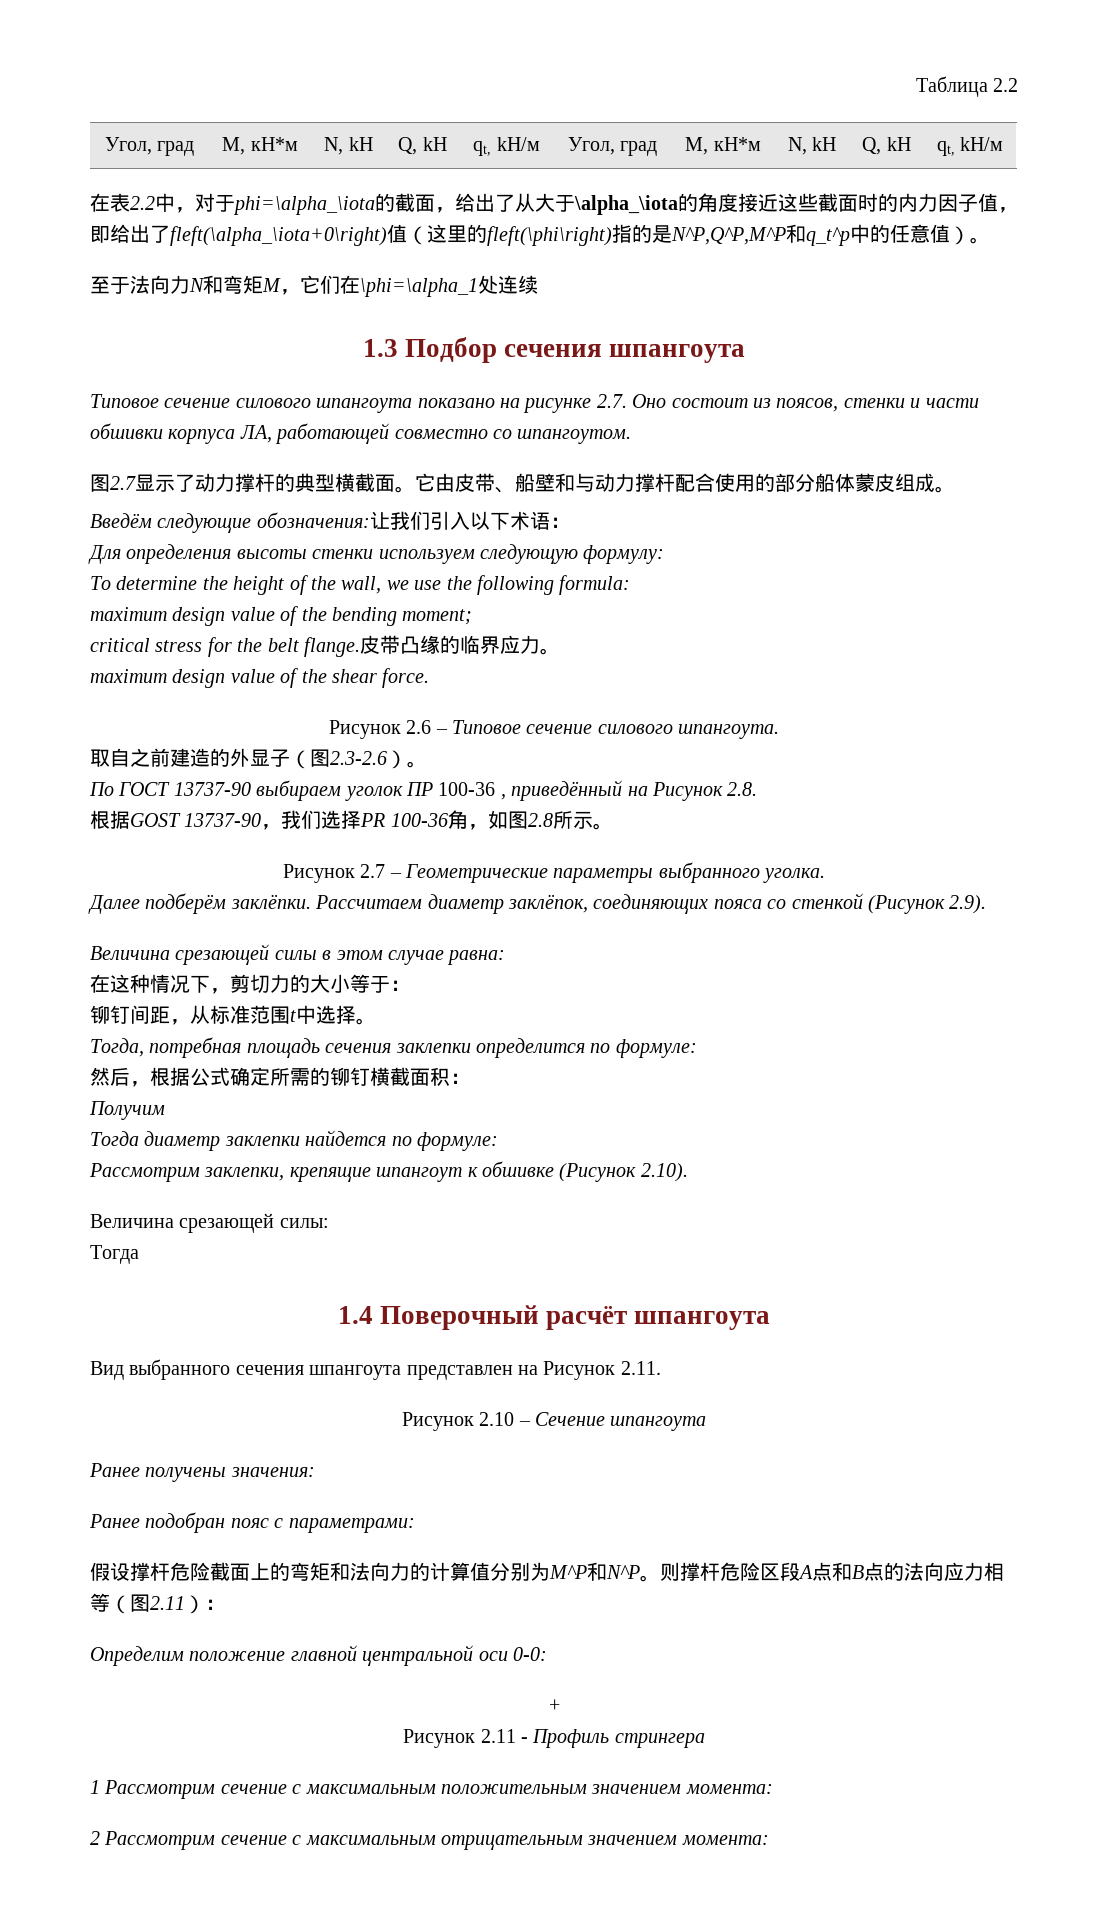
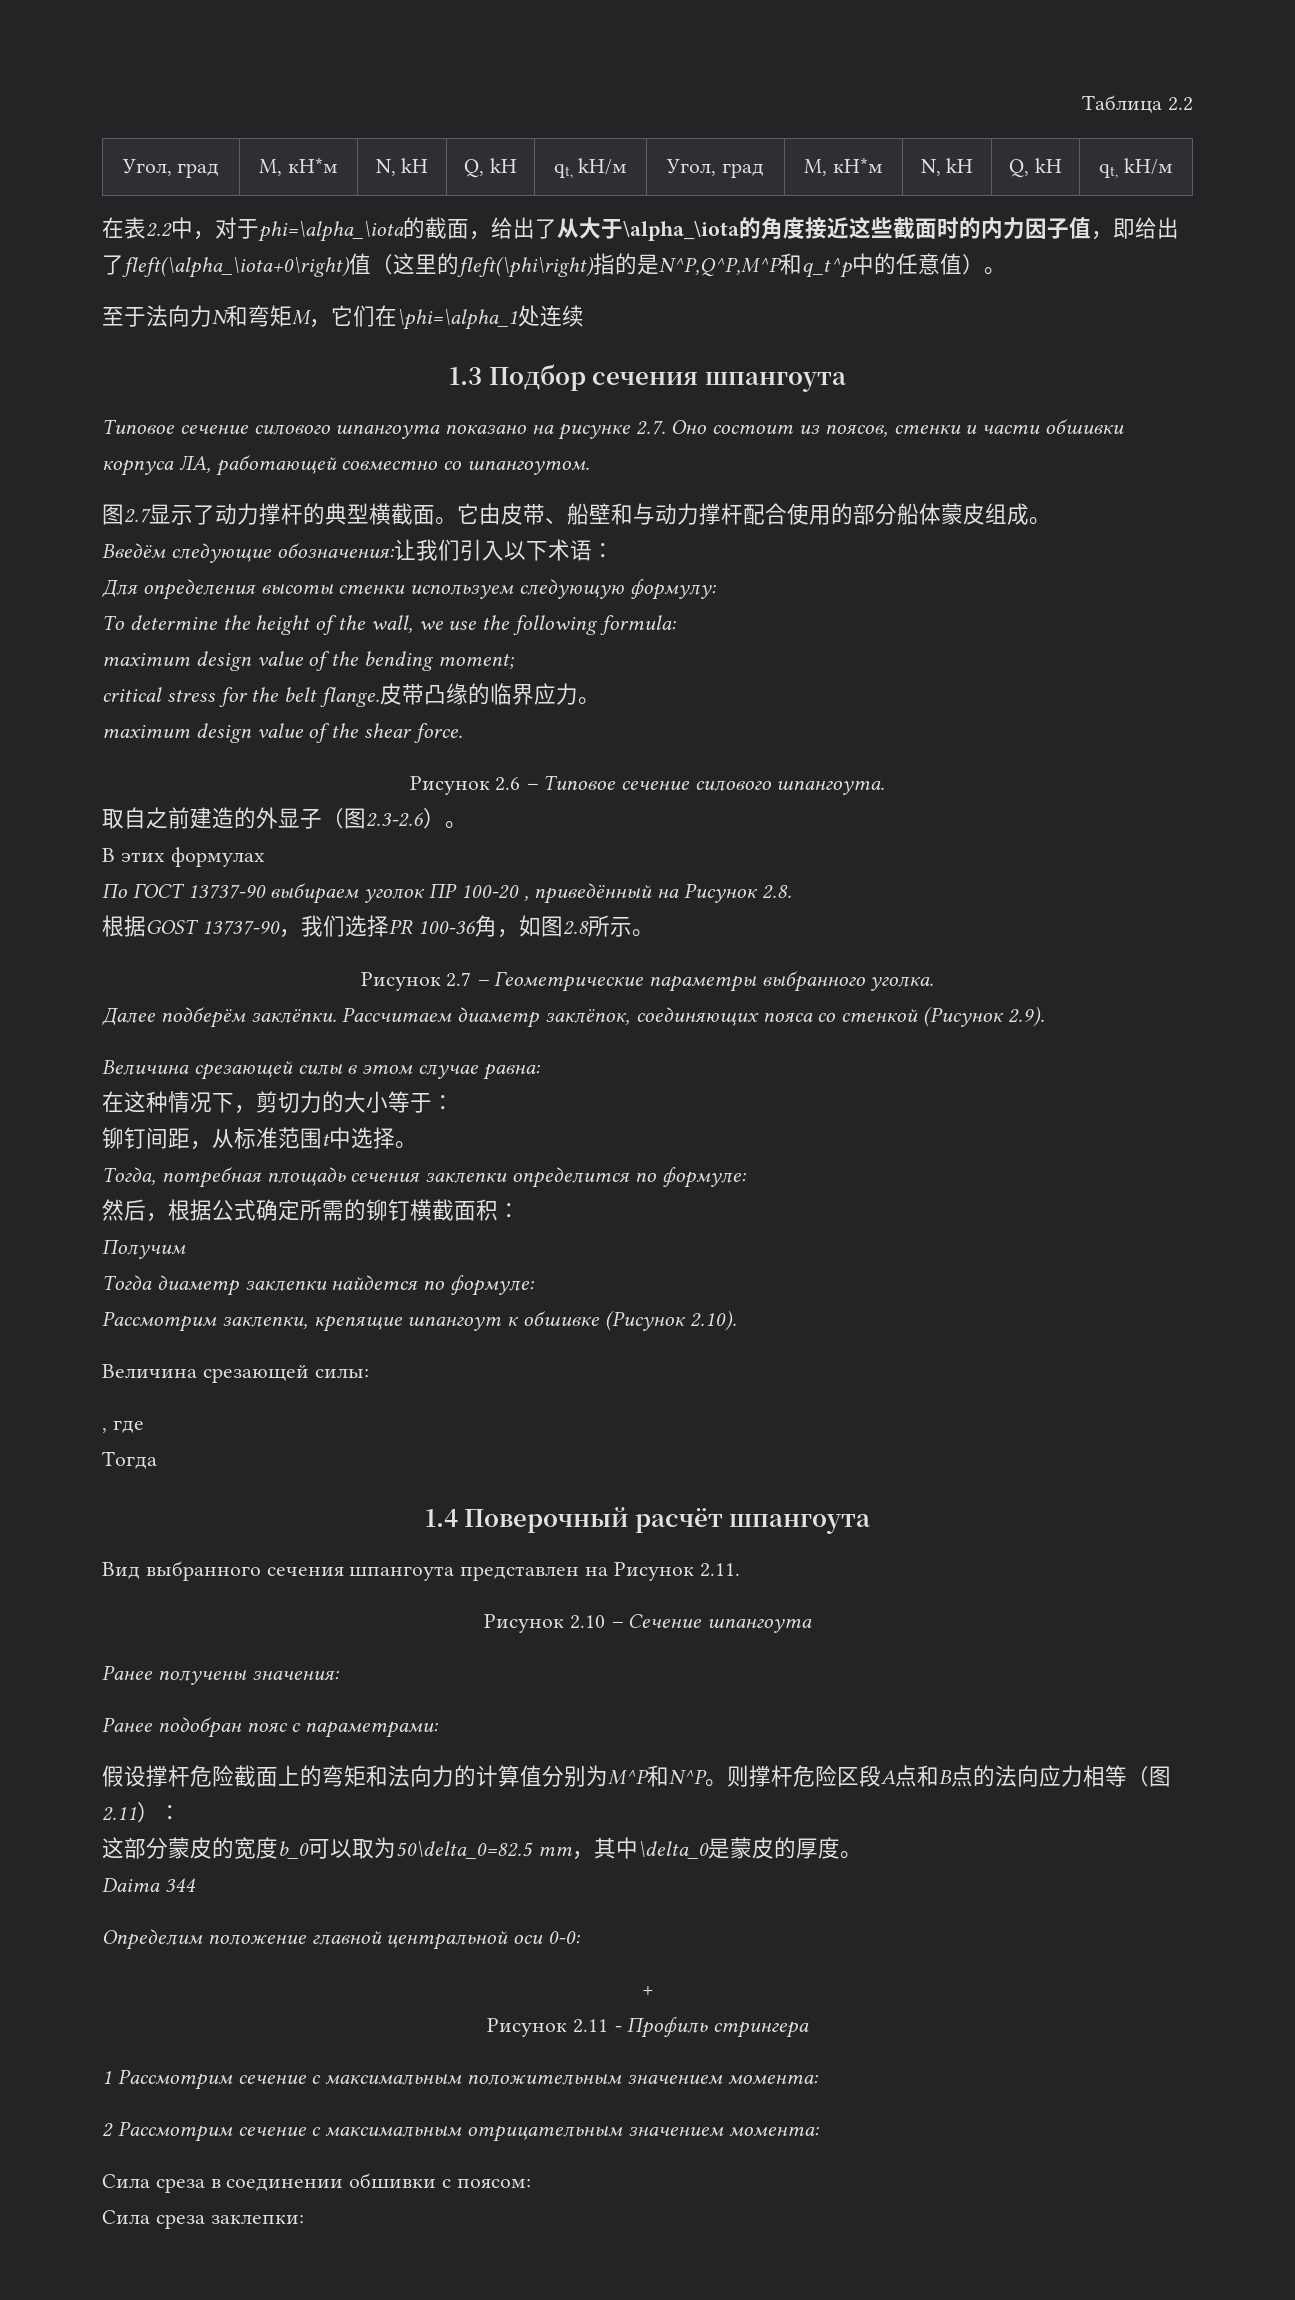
+ В этих формулах
- По ГОСТ 13737-90 выбираем уголок ПР 100-36 , приведённый на Рисунок 2.8.
+ По ГОСТ 13737-90 выбираем уголок ПР 100-20 , приведённый на Рисунок 2.8.
+ , где
+ 这部分蒙皮的宽度b_0可以取为50\delta_0=82.5 mm，其中\delta_0是蒙皮的厚度。
+ Daima 344
+ Сила среза в соединении обшивки с поясом:
+ Сила среза заклепки:

